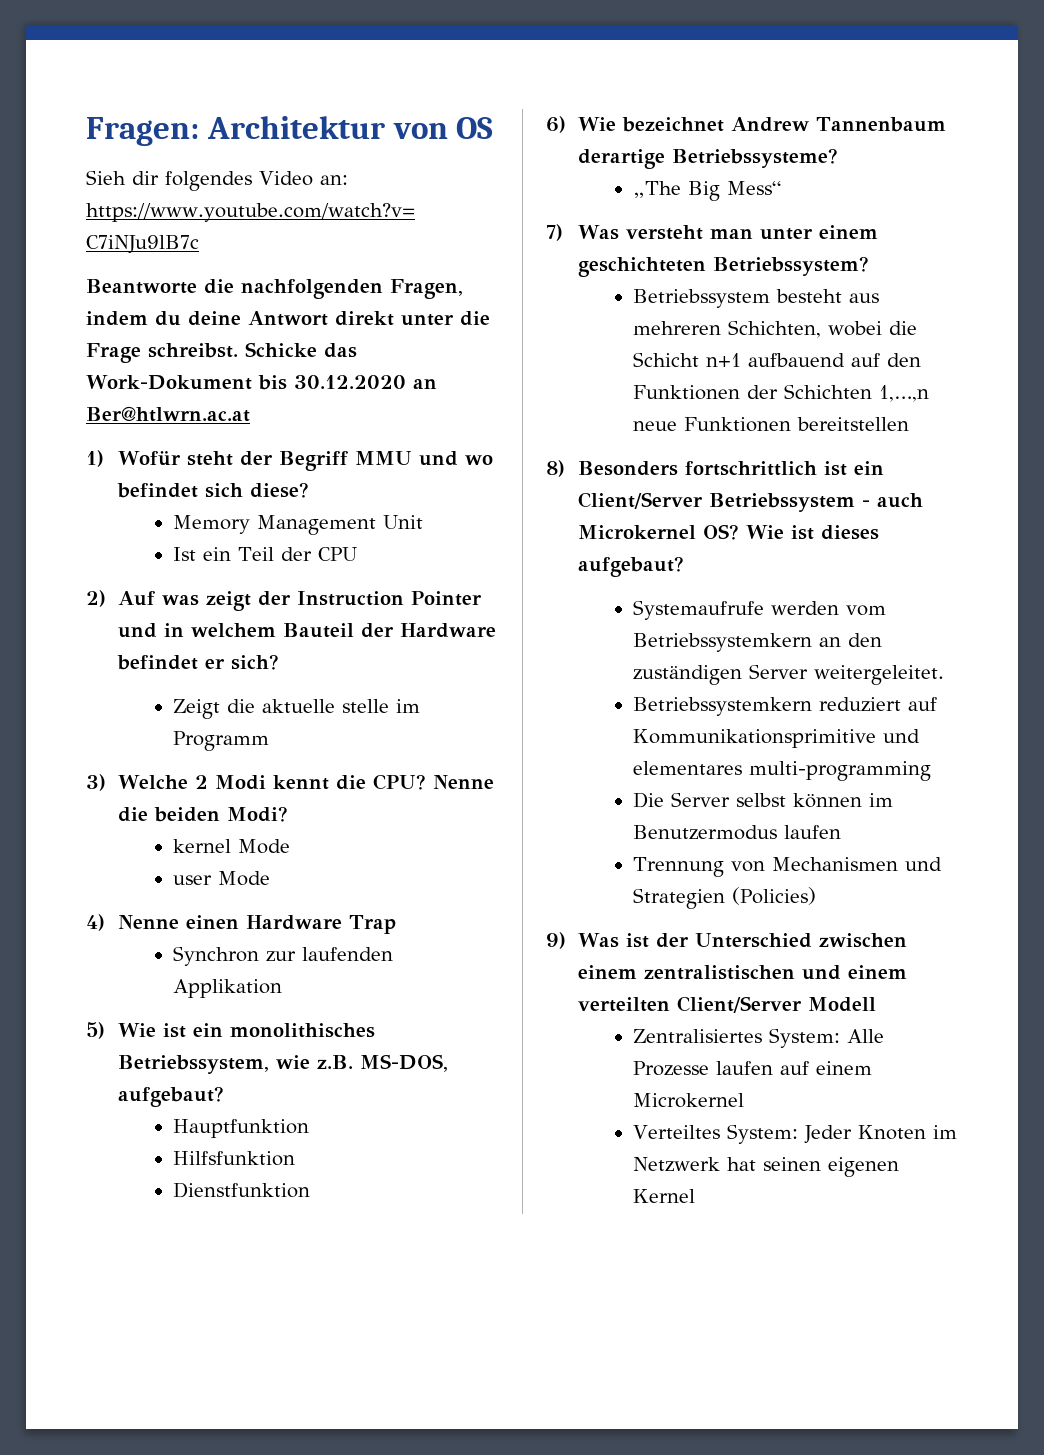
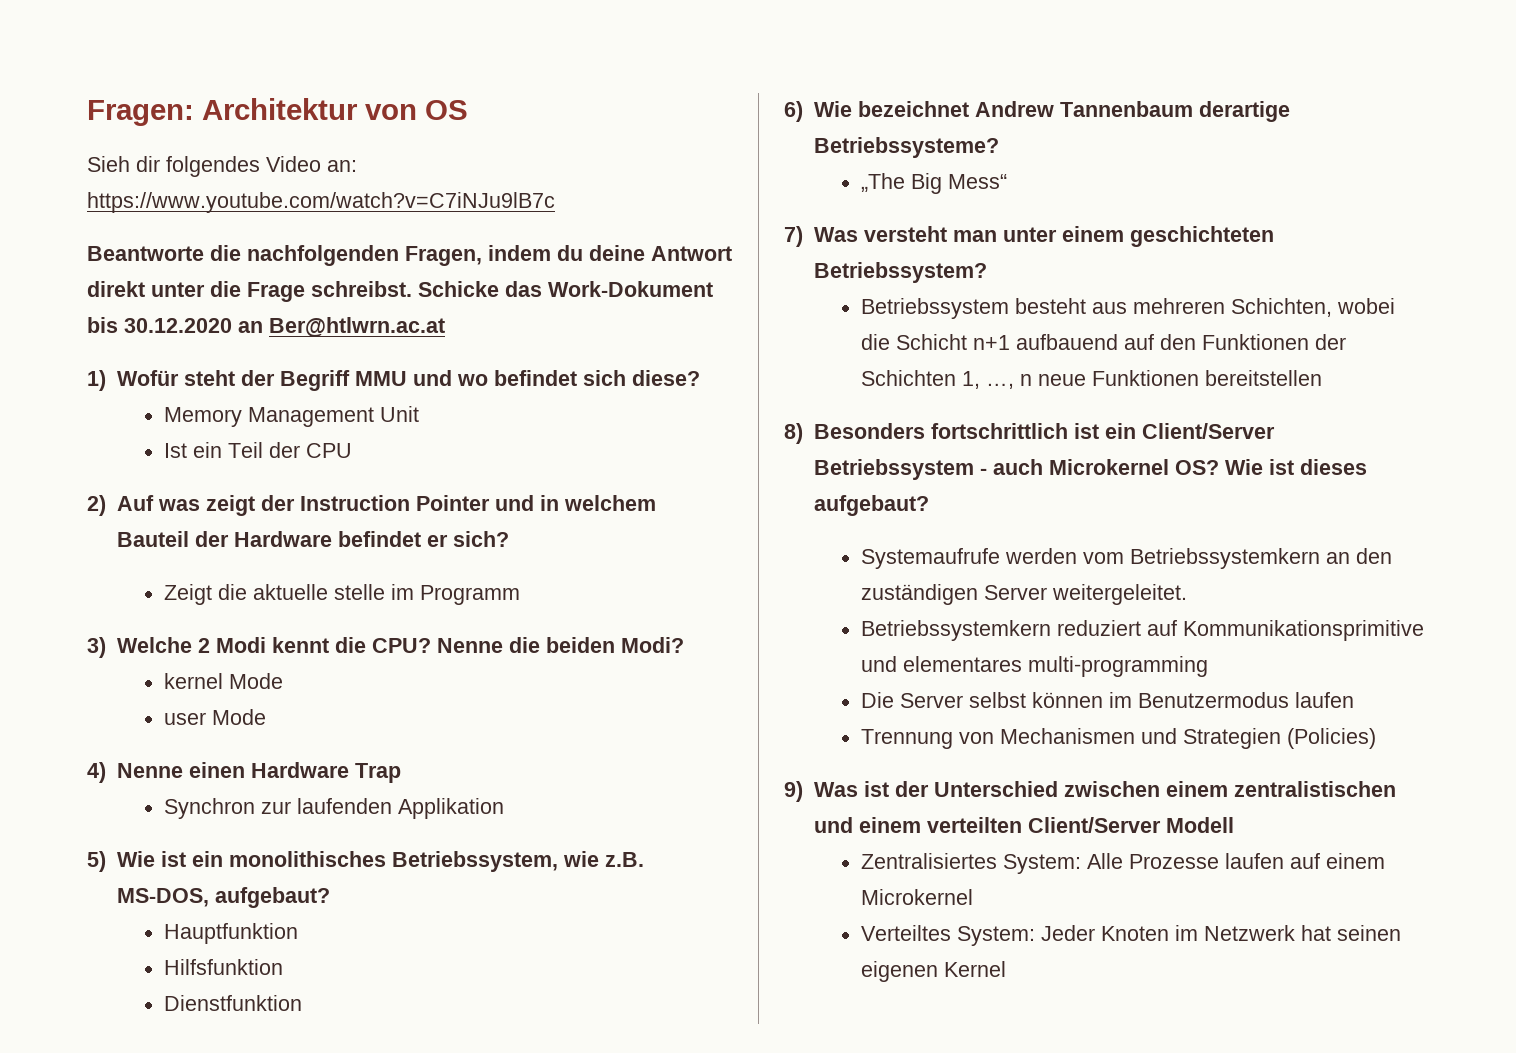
- Betriebssystem besteht aus mehreren Schichten, wobei die Schicht n+1 aufbauend auf den Funktionen der Schichten 1,…,n neue Funktionen bereitstellen
+ Betriebssystem besteht aus mehreren Schichten, wobei die Schicht n+1 aufbauend auf den Funktionen der Schichten 1, …, n neue Funktionen bereitstellen

